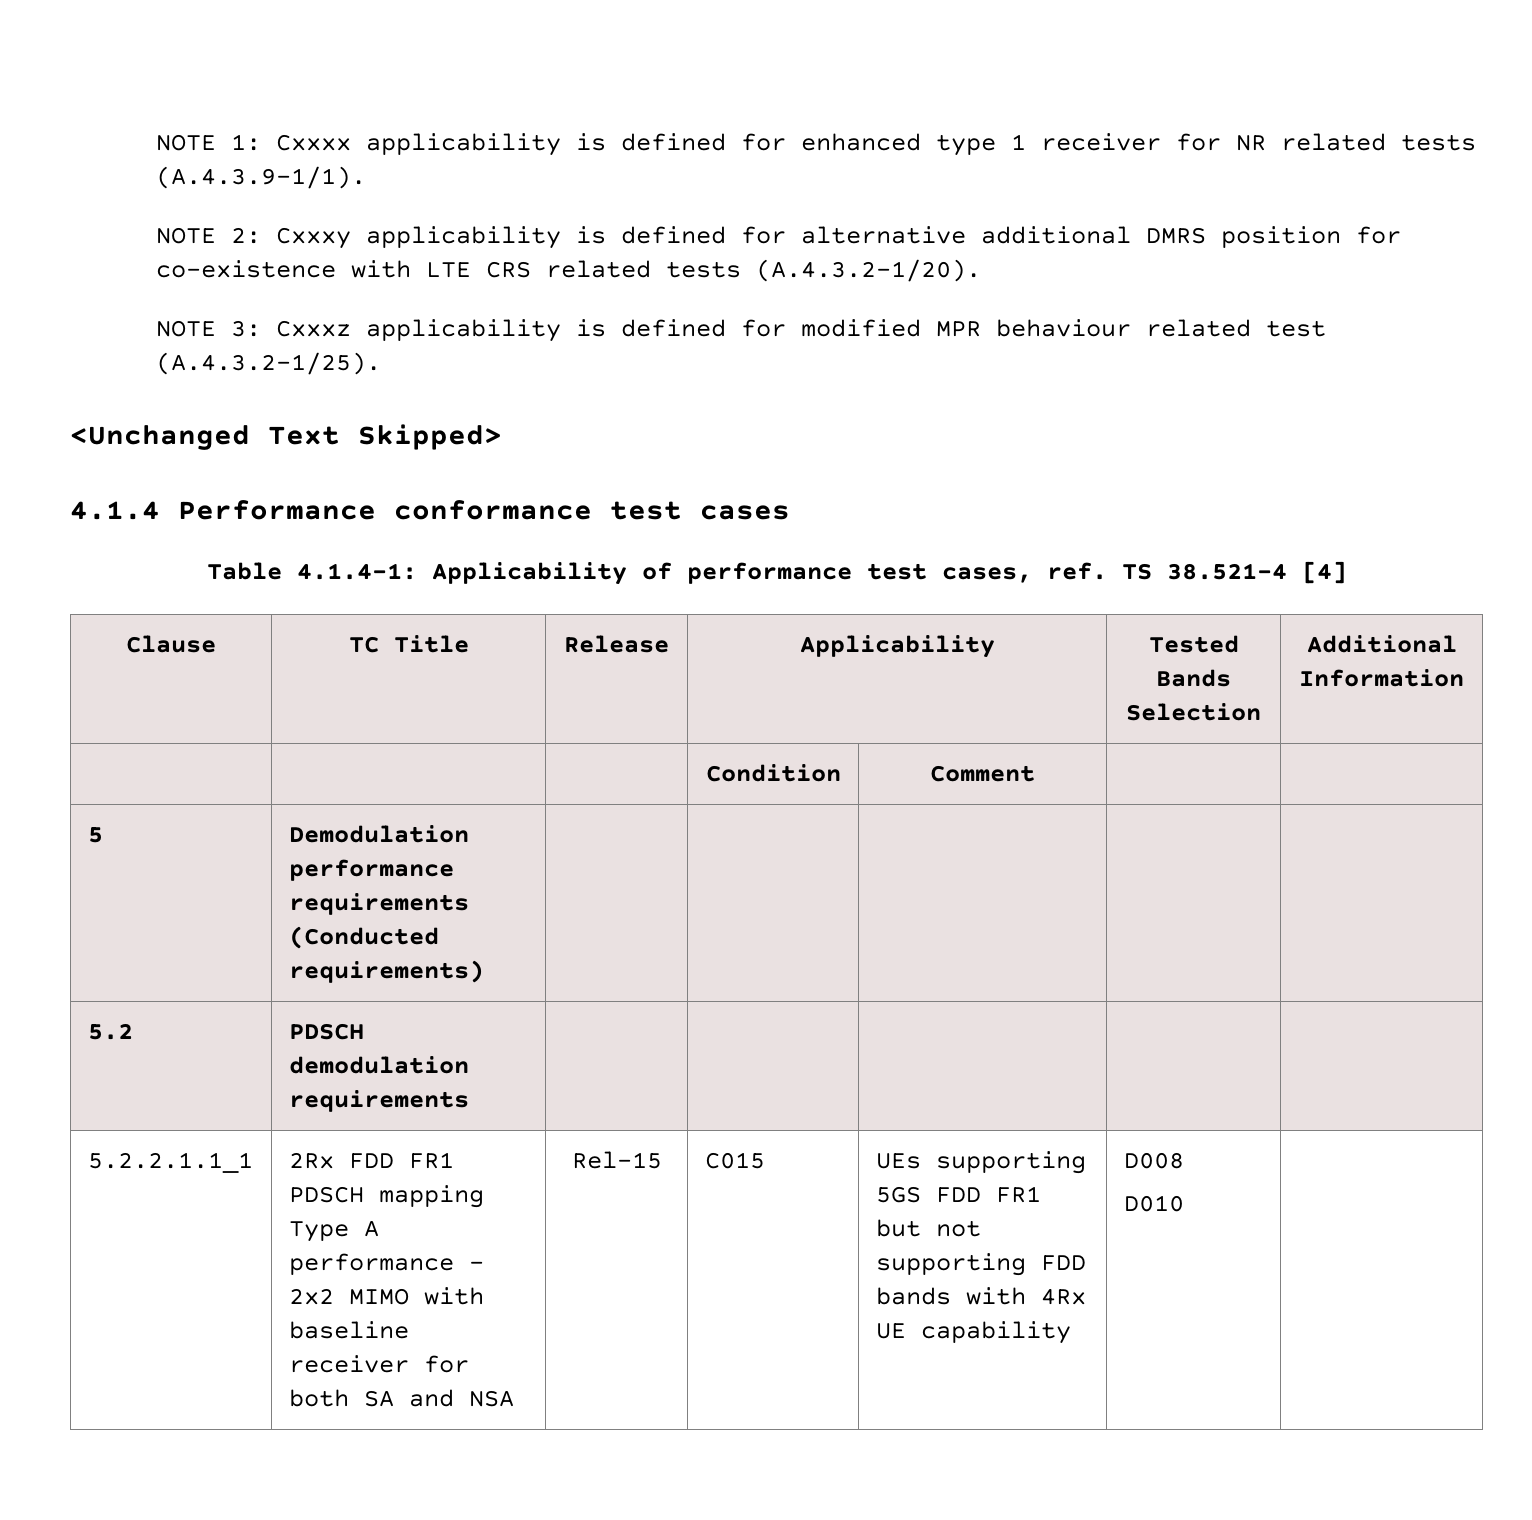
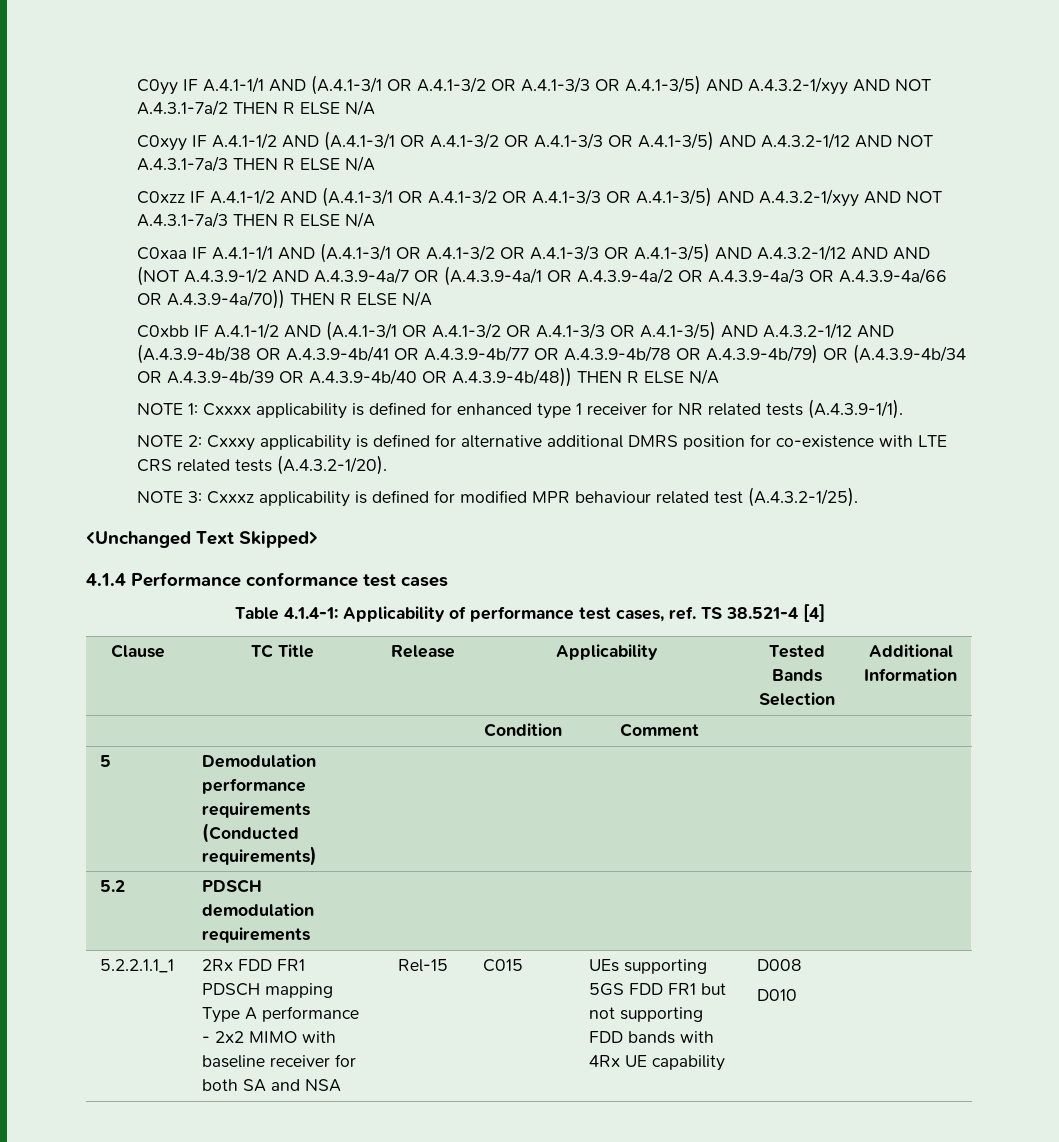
+ C0yy IF A.4.1-1/1 AND (A.4.1-3/1 OR A.4.1-3/2 OR A.4.1-3/3 OR A.4.1-3/5) AND A.4.3.2-1/xyy AND NOT A.4.3.1-7a/2 THEN R ELSE N/A
+ C0xyy IF A.4.1-1/2 AND (A.4.1-3/1 OR A.4.1-3/2 OR A.4.1-3/3 OR A.4.1-3/5) AND A.4.3.2-1/12 AND NOT A.4.3.1-7a/3 THEN R ELSE N/A
+ C0xzz IF A.4.1-1/2 AND (A.4.1-3/1 OR A.4.1-3/2 OR A.4.1-3/3 OR A.4.1-3/5) AND A.4.3.2-1/xyy AND NOT A.4.3.1-7a/3 THEN R ELSE N/A
+ C0xaa IF A.4.1-1/1 AND (A.4.1-3/1 OR A.4.1-3/2 OR A.4.1-3/3 OR A.4.1-3/5) AND A.4.3.2-1/12 AND AND (NOT A.4.3.9-1/2 AND A.4.3.9-4a/7 OR (A.4.3.9-4a/1 OR A.4.3.9-4a/2 OR A.4.3.9-4a/3 OR A.4.3.9-4a/66 OR A.4.3.9-4a/70)) THEN R ELSE N/A
+ C0xbb IF A.4.1-1/2 AND (A.4.1-3/1 OR A.4.1-3/2 OR A.4.1-3/3 OR A.4.1-3/5) AND A.4.3.2-1/12 AND (A.4.3.9-4b/38 OR A.4.3.9-4b/41 OR A.4.3.9-4b/77 OR A.4.3.9-4b/78 OR A.4.3.9-4b/79) OR (A.4.3.9-4b/34 OR A.4.3.9-4b/39 OR A.4.3.9-4b/40 OR A.4.3.9-4b/48)) THEN R ELSE N/A

